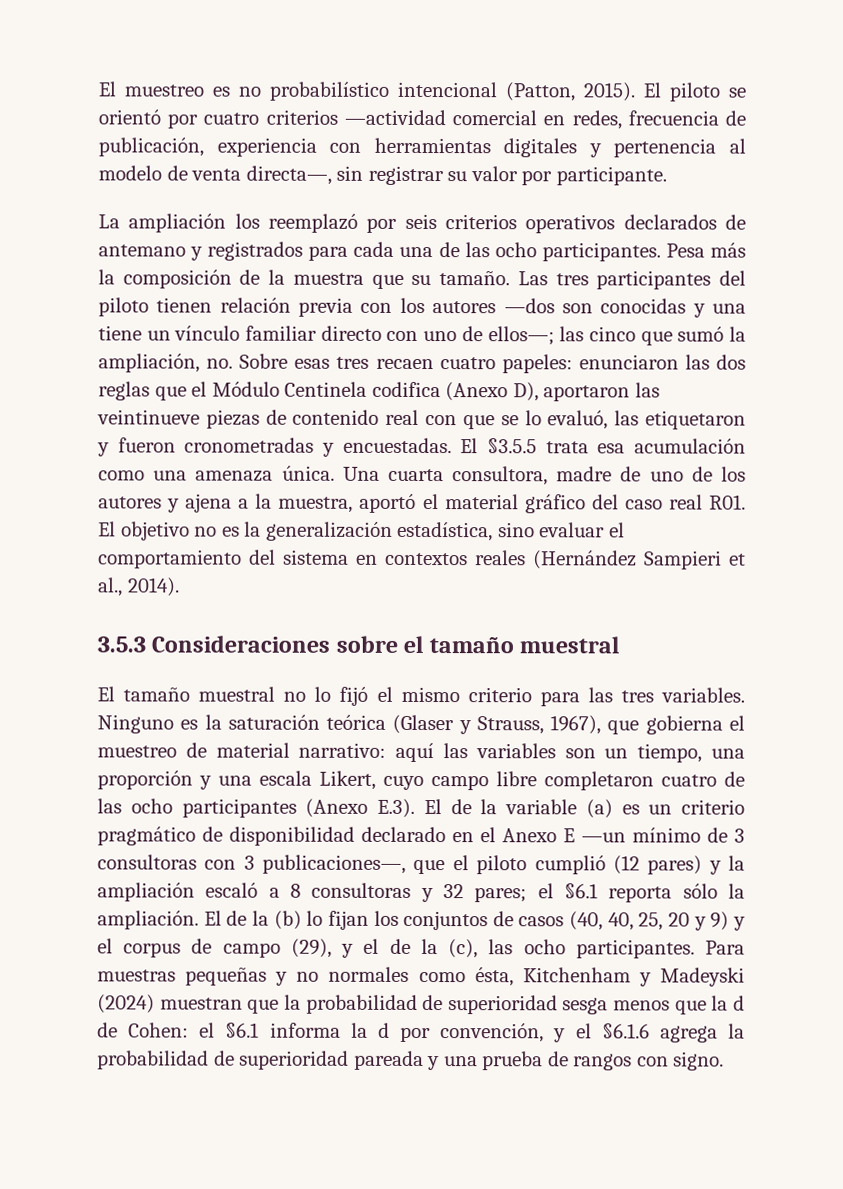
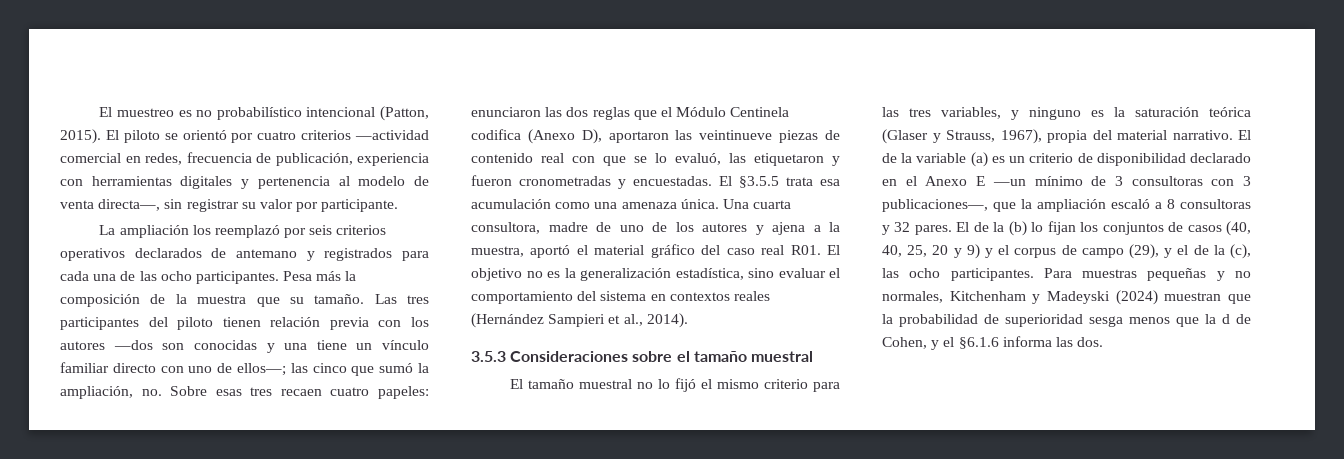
- El tamaño muestral no lo fijó el mismo criterio para las tres variables. Ninguno es la saturación teórica (Glaser y Strauss, 1967), que gobierna el muestreo de material narrativo: aquí las variables son un tiempo, una proporción y una escala Likert, cuyo campo libre completaron cuatro de las ocho participantes (Anexo E.3). El de la variable (a) es un criterio pragmático de disponibilidad declarado en el Anexo E —un mínimo de 3 consultoras con 3 publicaciones—, que el piloto cumplió (12 pares) y la ampliación escaló a 8 consultoras y 32 pares; el §6.1 reporta sólo la ampliación.
+ El tamaño muestral no lo fijó el mismo criterio para las tres variables, y ninguno es la saturación teórica (Glaser y Strauss, 1967), propia del material narrativo. El de la variable (a) es un criterio de disponibilidad declarado en el Anexo E —un mínimo de 3 consultoras con 3 publicaciones—, que la ampliación escaló a 8 consultoras y 32 pares.
- Para muestras pequeñas y no normales como ésta, Kitchenham y Madeyski (2024) muestran que la probabilidad de superioridad sesga menos que la d de Cohen: el §6.1 informa la d por convención, y el §6.1.6 agrega la probabilidad de superioridad pareada y una prueba de rangos con signo.
+ Para muestras pequeñas y no normales, Kitchenham y Madeyski (2024) muestran que la probabilidad de superioridad sesga menos que la d de Cohen, y el §6.1.6 informa las dos.

